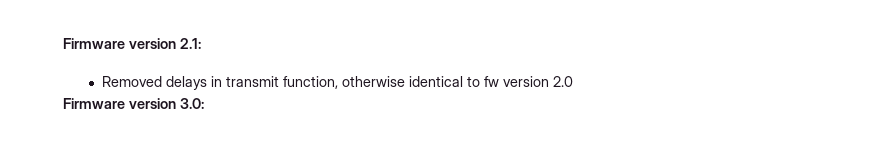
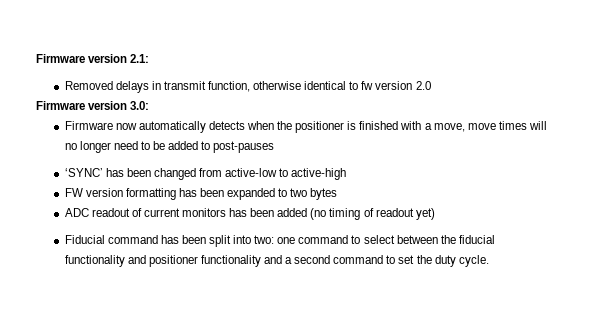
+ Firmware now automatically detects when the positioner is finished with a move, move times will no longer need to be added to post-pauses
+ ‘SYNC’ has been changed from active-low to active-high
+ FW version formatting has been expanded to two bytes
+ ADC readout of current monitors has been added (no timing of readout yet)
+ Fiducial command has been split into two: one command to select between the fiducial functionality and positioner functionality and a second command to set the duty cycle.

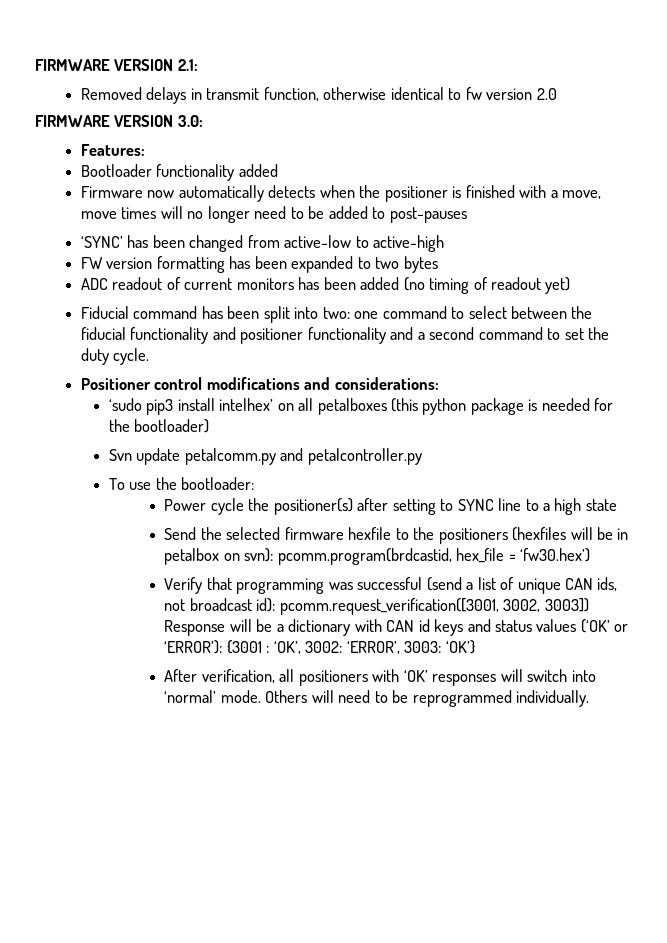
- Firmware version 2.1:
+ FIRMWARE VERSION 2.1:
- Firmware version 3.0:
+ FIRMWARE VERSION 3.0:
+ Features:
+ Bootloader functionality added
+ Positioner control modifications and considerations:
+ ‘sudo pip3 install intelhex’ on all petalboxes (this python package is needed for the bootloader)
+ Svn update petalcomm.py and petalcontroller.py
+ To use the bootloader:
+ Power cycle the positioner(s) after setting to SYNC line to a high state
+ Send the selected firmware hexfile to the positioners (hexfiles will be in petalbox on svn): pcomm.program(brdcastid, hex_file = ‘fw30.hex’)
+ Verify that programming was successful (send a list of unique CAN ids, not broadcast id): pcomm.request_verification([3001, 3002, 3003]) Response will be a dictionary with CAN id keys and status values (‘OK’ or ‘ERROR’): {3001 : ‘OK’, 3002: ‘ERROR’, 3003: ‘OK’}
+ After verification, all positioners with ‘OK’ responses will switch into ‘normal’ mode. Others will need to be reprogrammed individually.

